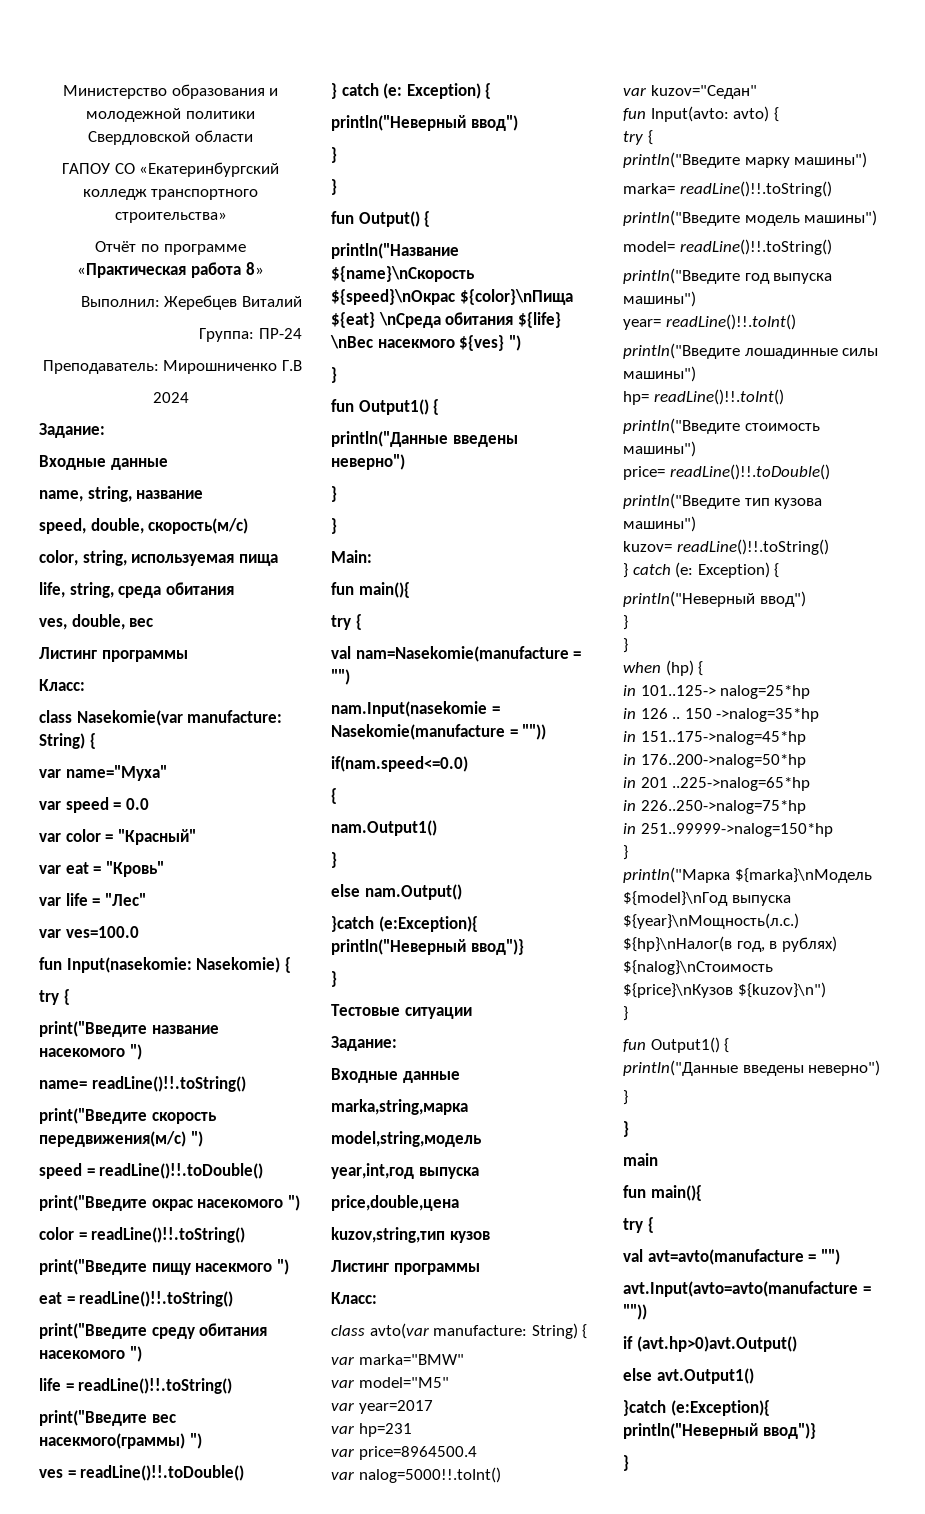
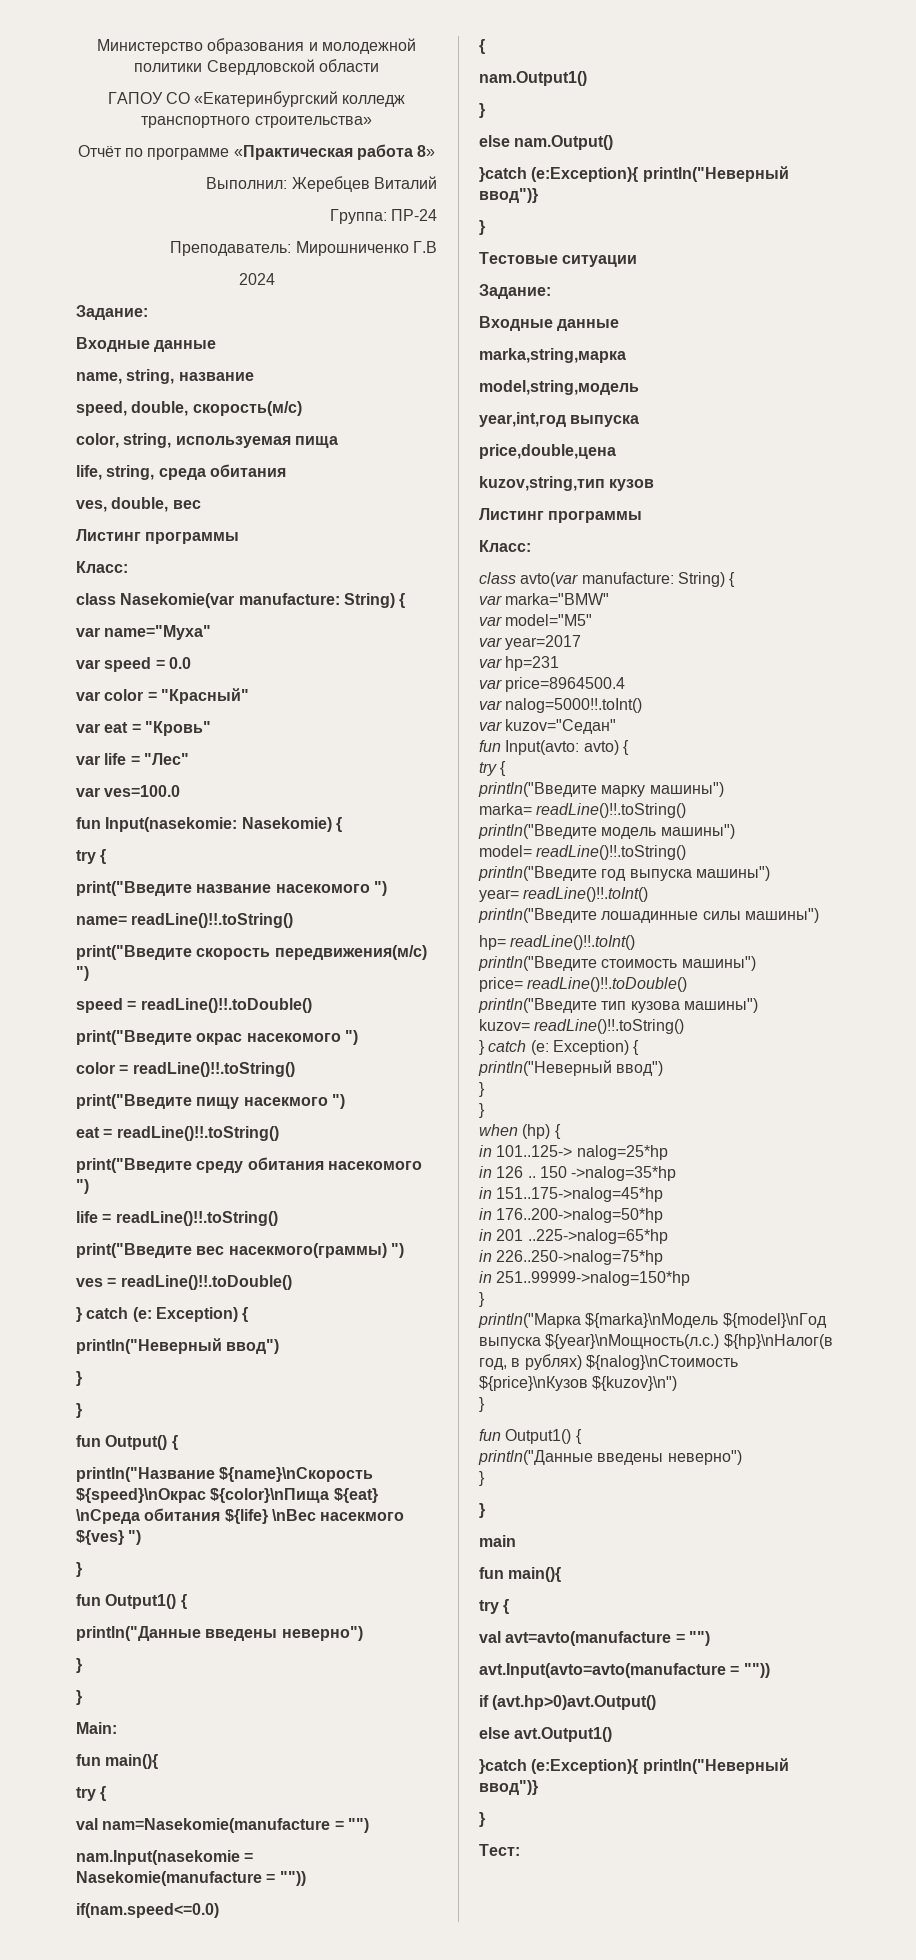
+ Тест:

